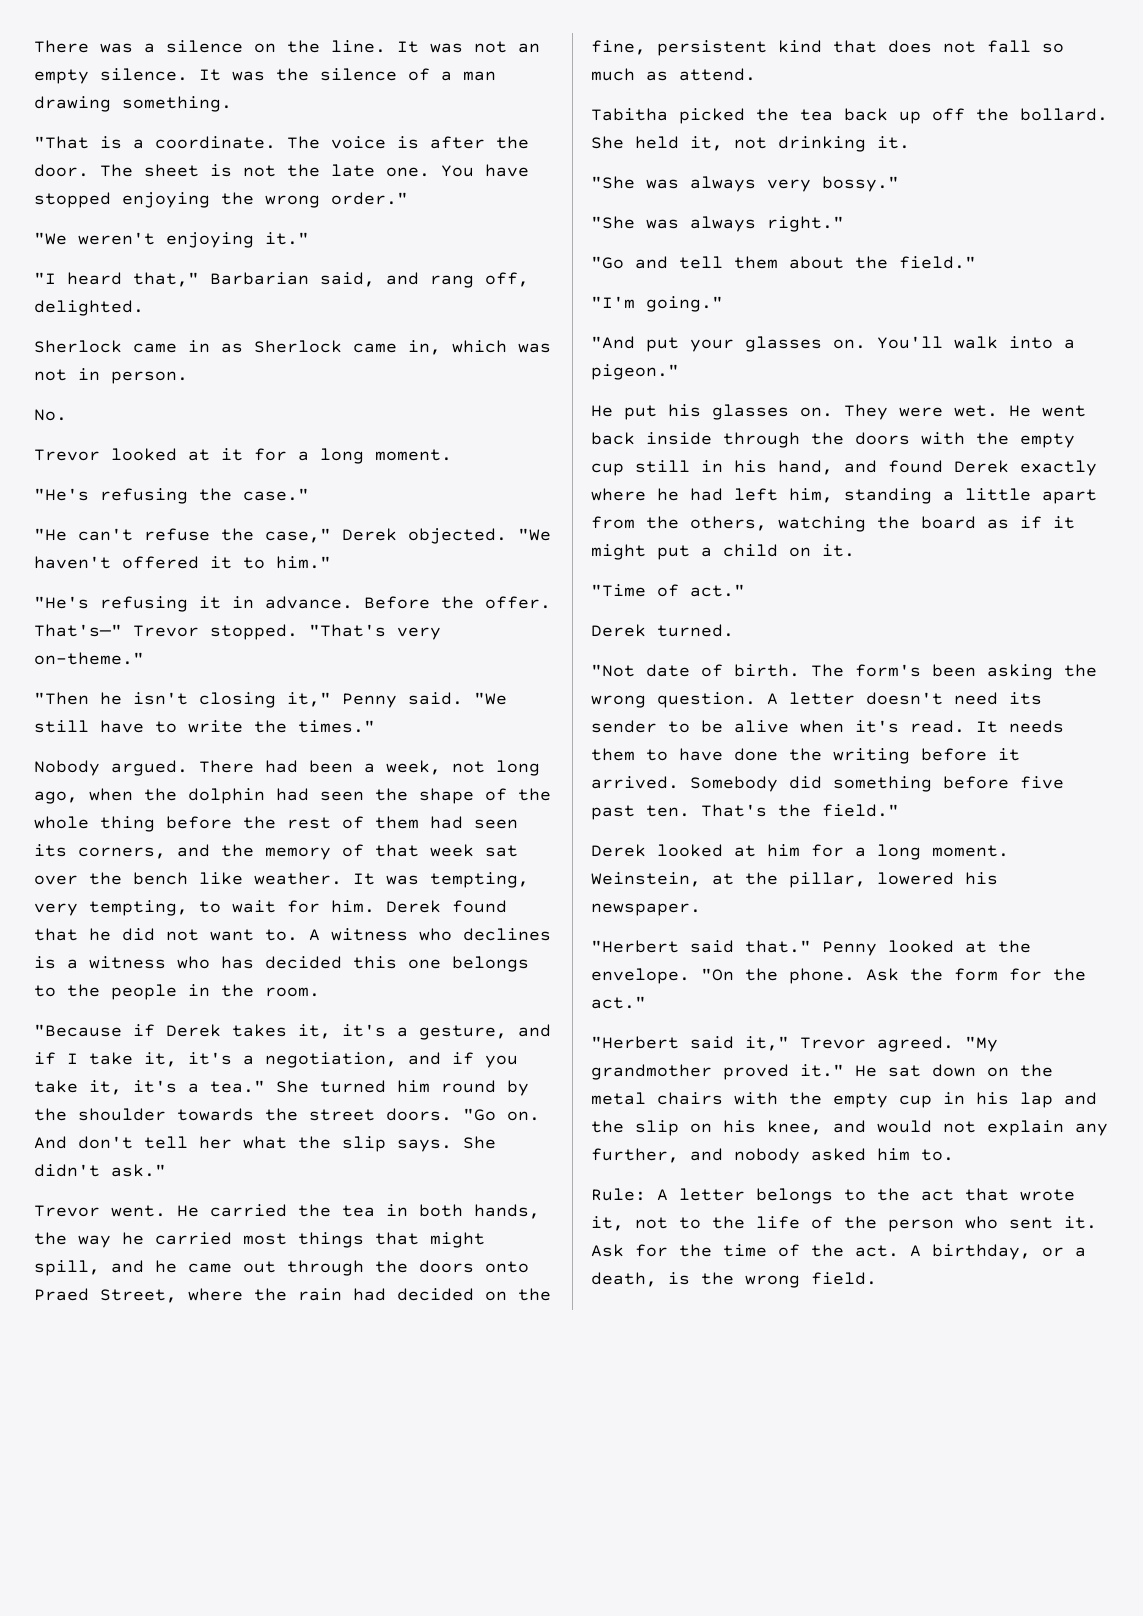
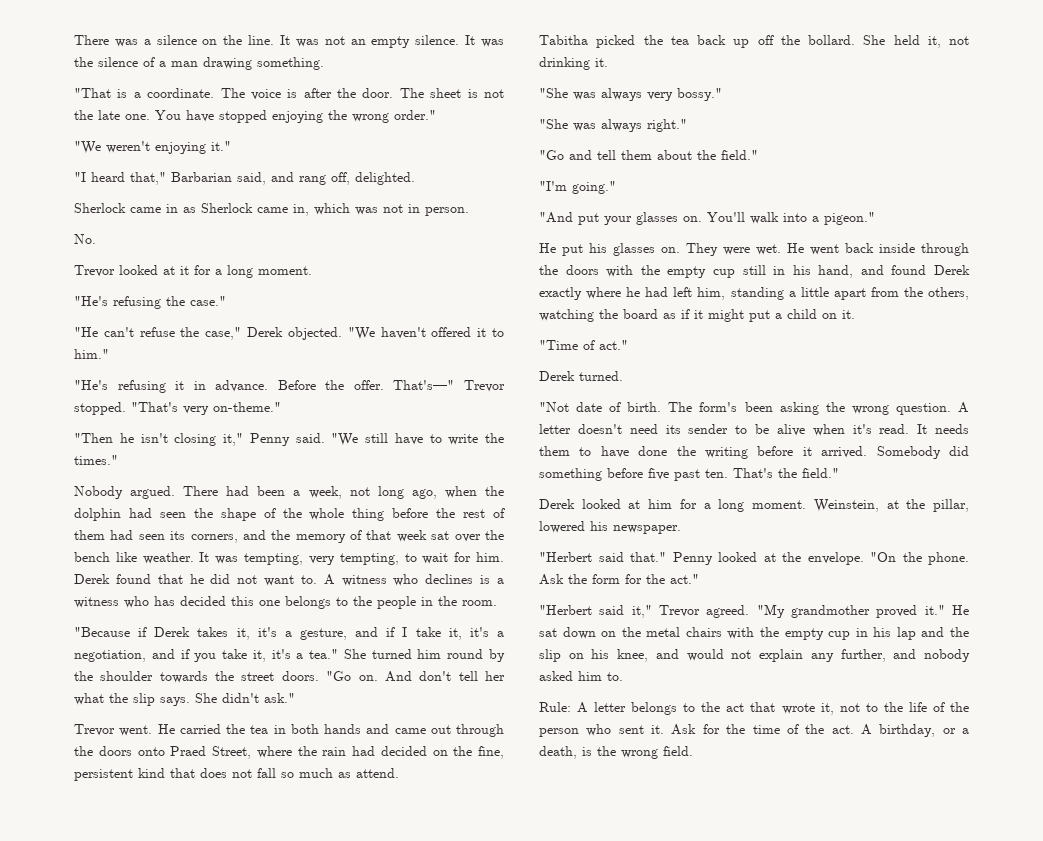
- He carried the tea in both hands, the way he carried most things that might spill, and he came out through the doors onto Praed Street, where the rain had decided on the fine, persistent kind that does not fall so much as attend.
+ He carried the tea in both hands and came out through the doors onto Praed Street, where the rain had decided on the fine, persistent kind that does not fall so much as attend.

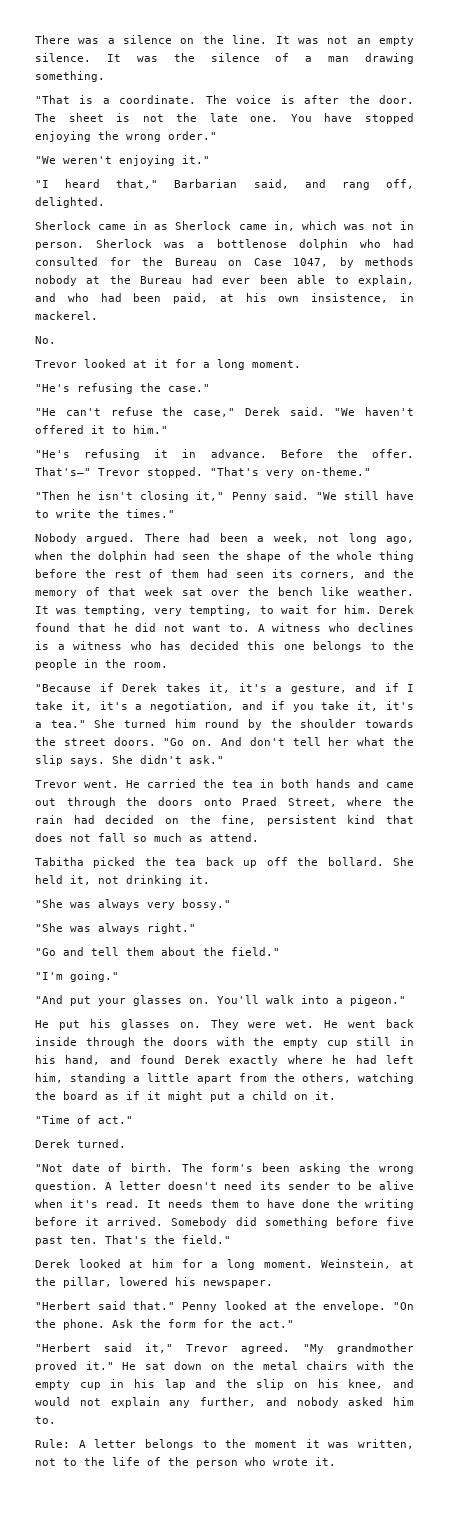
+ Sherlock was a bottlenose dolphin who had consulted for the Bureau on Case 1047, by methods nobody at the Bureau had ever been able to explain, and who had been paid, at his own insistence, in mackerel.
- "He can't refuse the case," Derek objected.
+ "He can't refuse the case," Derek said.
- Rule: A letter belongs to the act that wrote it, not to the life of the person who sent it. Ask for the time of the act. A birthday, or a death, is the wrong field.
+ Rule: A letter belongs to the moment it was written, not to the life of the person who wrote it.

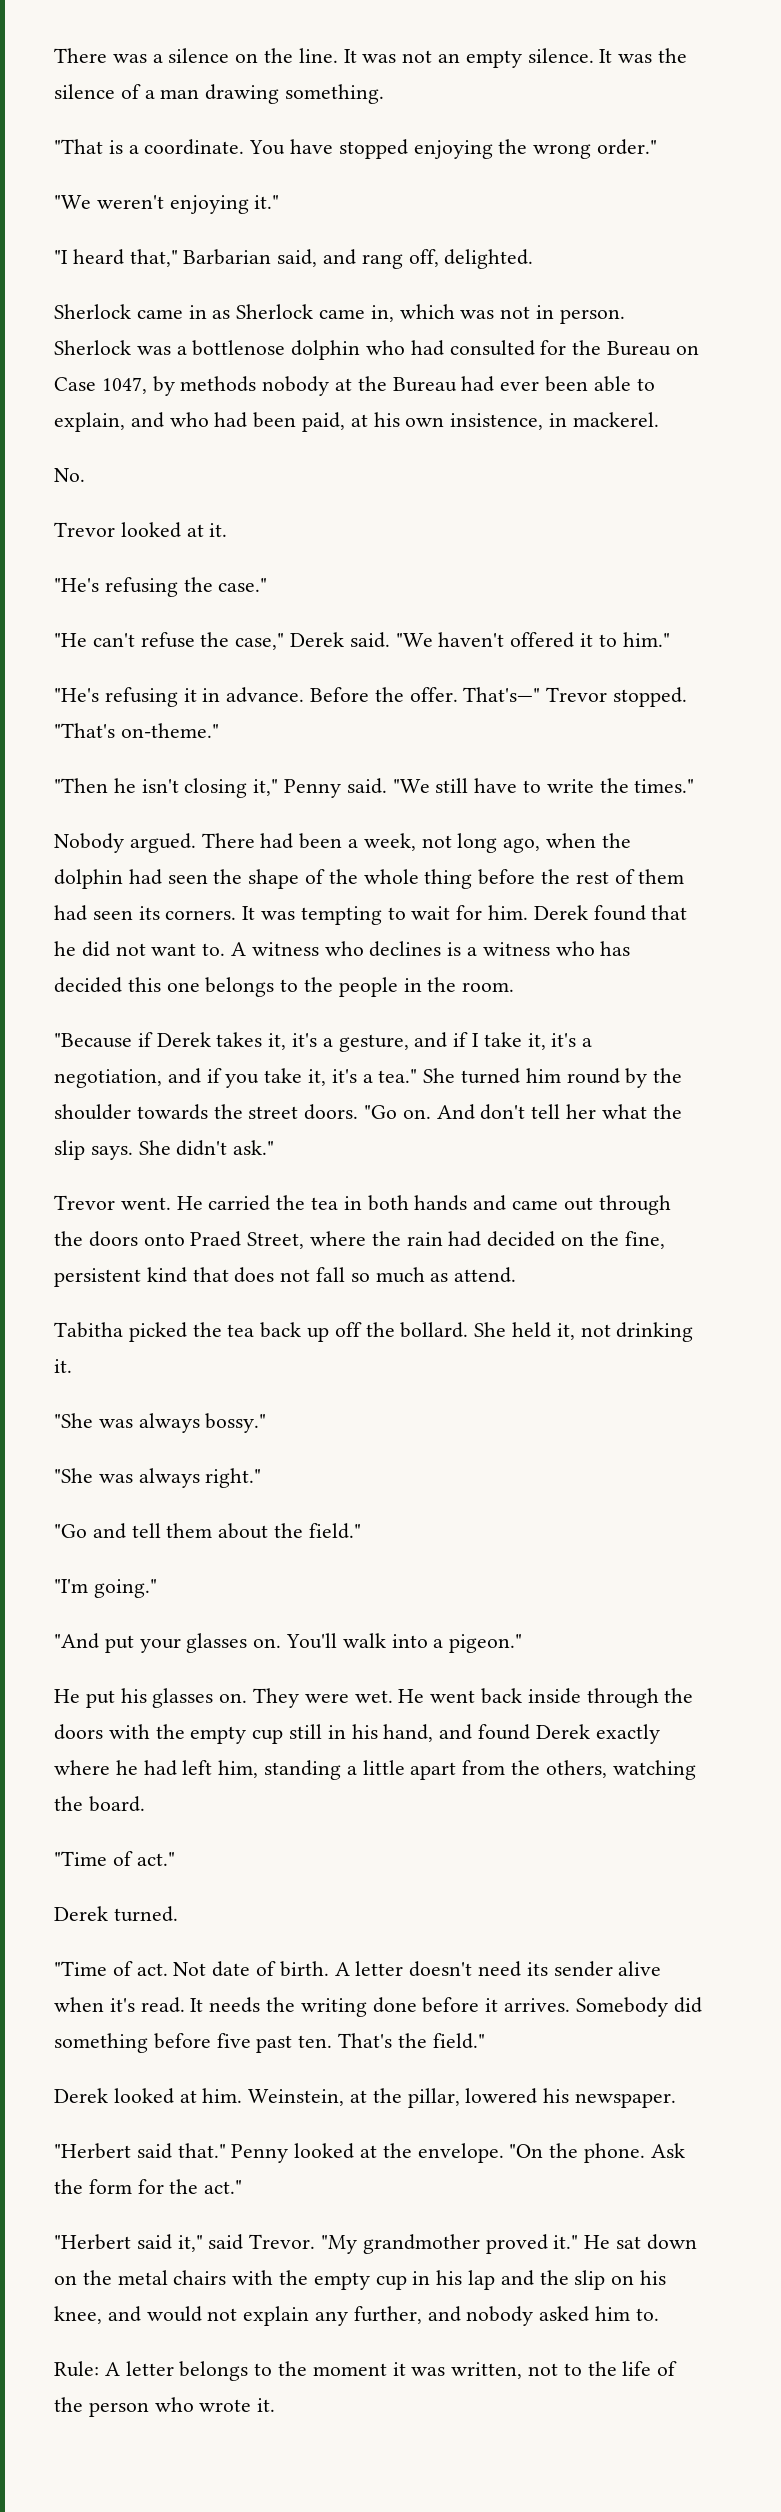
- The voice is after the door. The sheet is not the late one.
- Trevor looked at it for a long moment.
+ Trevor looked at it.
- "That's very on-theme."
+ "That's on-theme."
- There had been a week, not long ago, when the dolphin had seen the shape of the whole thing before the rest of them had seen its corners, and the memory of that week sat over the bench like weather. It was tempting, very tempting, to wait for him.
+ There had been a week, not long ago, when the dolphin had seen the shape of the whole thing before the rest of them had seen its corners. It was tempting to wait for him.
- "She was always very bossy."
+ "She was always bossy."
- He went back inside through the doors with the empty cup still in his hand, and found Derek exactly where he had left him, standing a little apart from the others, watching the board as if it might put a child on it.
+ He went back inside through the doors with the empty cup still in his hand, and found Derek exactly where he had left him, standing a little apart from the others, watching the board.
- "Not date of birth. The form's been asking the wrong question.
+ "Time of act. Not date of birth.
- A letter doesn't need its sender to be alive when it's read.
+ A letter doesn't need its sender alive when it's read.
- It needs them to have done the writing before it arrived.
+ It needs the writing done before it arrives.
- Derek looked at him for a long moment.
+ Derek looked at him.
- "Herbert said it," Trevor agreed.
+ "Herbert said it," said Trevor.

